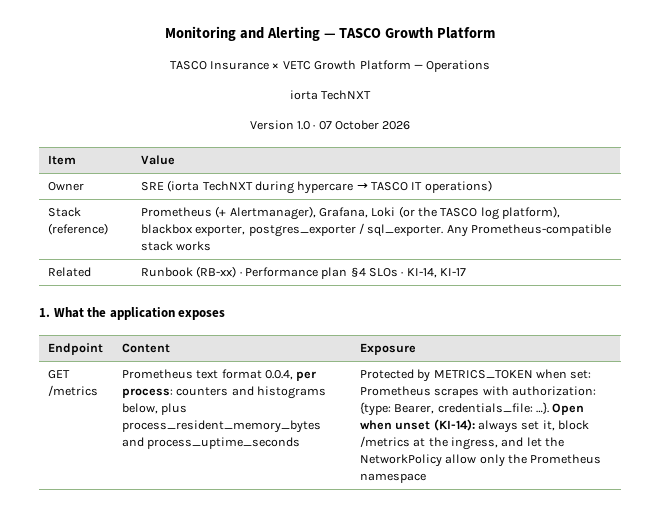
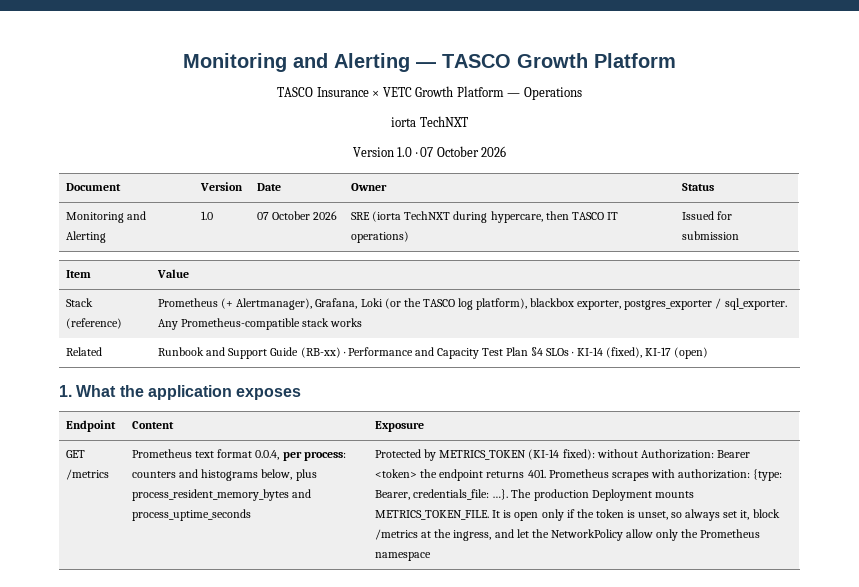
+ Document | Version | Date | Owner | Status
+ Monitoring and Alerting | 1.0 | 07 October 2026 | SRE (iorta TechNXT during hypercare, then TASCO IT operations) | Issued for submission
  Item | Value
- Owner | SRE (iorta TechNXT during hypercare → TASCO IT operations)
- Related | Runbook (RB-xx) · Performance plan §4 SLOs · KI-14, KI-17
+ Related | Runbook and Support Guide (RB-xx) · Performance and Capacity Test Plan §4 SLOs · KI-14 (fixed), KI-17 (open)
- Protected by METRICS_TOKEN when set: Prometheus scrapes with authorization: {type: Bearer, credentials_file: …}.
+ Protected by METRICS_TOKEN (KI-14 fixed): without Authorization: Bearer <token> the endpoint returns 401. Prometheus scrapes with authorization: {type: Bearer, credentials_file: …}.
- Open when unset (KI-14): always set it, block /metrics at the ingress, and let the NetworkPolicy allow only the Prometheus namespace
+ The production Deployment mounts METRICS_TOKEN_FILE. It is open only if the token is unset, so always set it, block /metrics at the ingress, and let the NetworkPolicy allow only the Prometheus namespace

